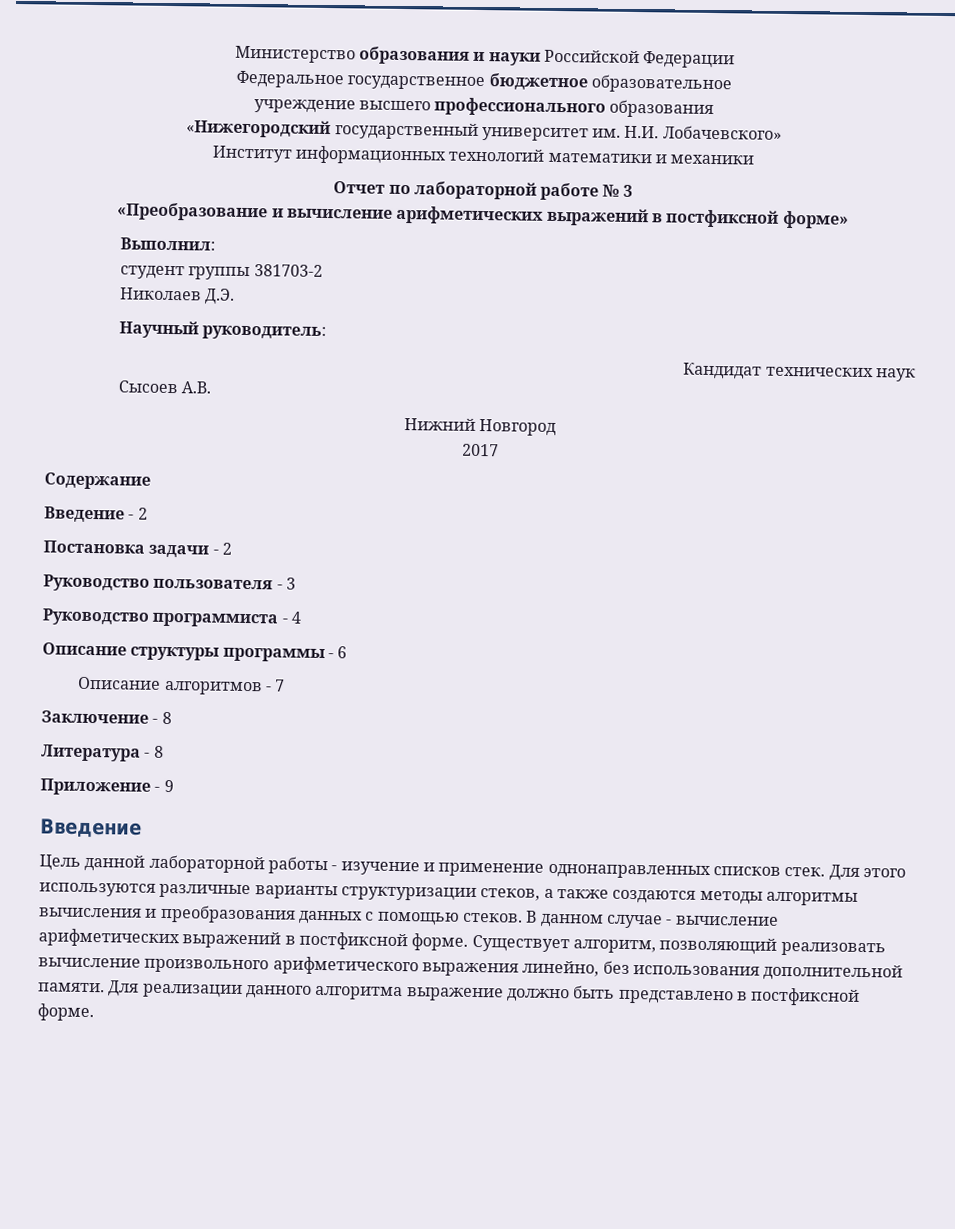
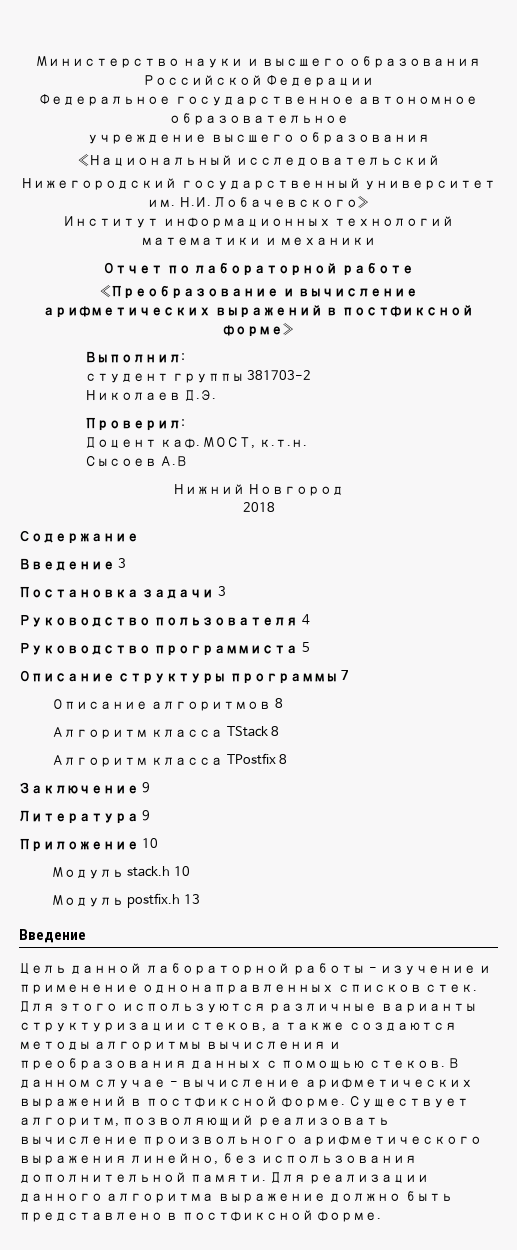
- Министерство образования и науки Российской Федерации
+ Министерство науки и высшего образования Российской Федерации
- Федеральное государственное бюджетное образовательное
+ Федеральное государственное автономное образовательное
- учреждение высшего профессионального образования
+ учреждение высшего образования
- «Нижегородский государственный университет им. Н.И. Лобачевского»
+ «Национальный исследовательский
+ Нижегородский государственный университет им. Н.И. Лобачевского»
- Отчет по лабораторной работе № 3
+ Отчет по лабораторной работе
- Научный руководитель:
- Кандидат технических наук
+ Проверил:
+ Доцент каф. МОСТ, к.т.н.
- Сысоев А.В.
+ Сысоев А.В
- 2017
+ 2018
- Введение - 2
+ Введение 3
- Постановка задачи - 2
+ Постановка задачи 3
- Руководство пользователя - 3
+ Руководство пользователя 4
- Руководство программиста - 4
+ Руководство программиста 5
- Описание структуры программы - 6
+ Описание структуры программы 7
- Описание алгоритмов - 7
+ Описание алгоритмов 8
+ Алгоритм класса TStack 8
+ Алгоритм класса TPostfix 8
- Заключение - 8
+ Заключение 9
- Литература - 8
+ Литература 9
- Приложение - 9
+ Приложение 10
+ Модуль stack.h 10
+ Модуль postfix.h 13

